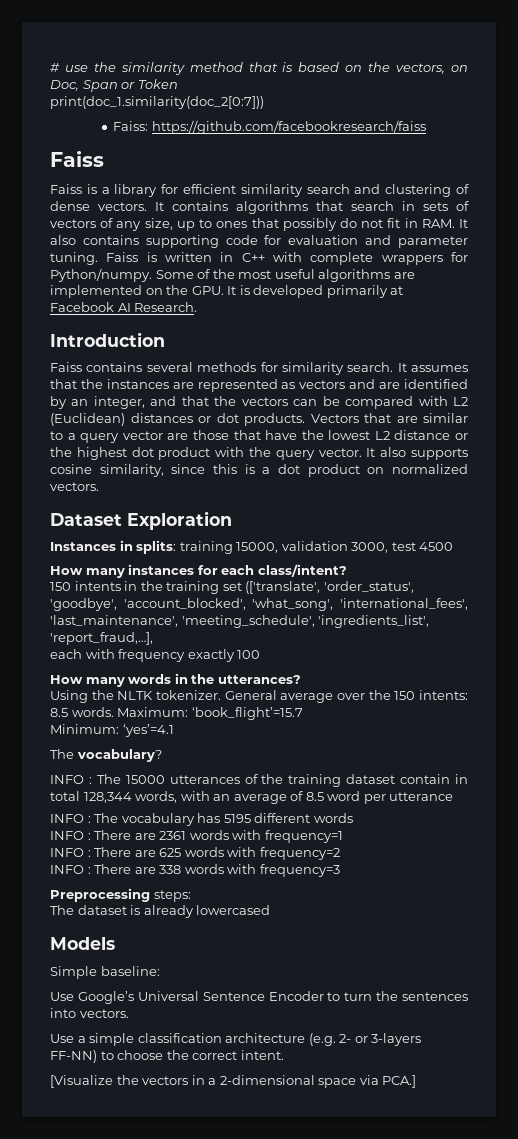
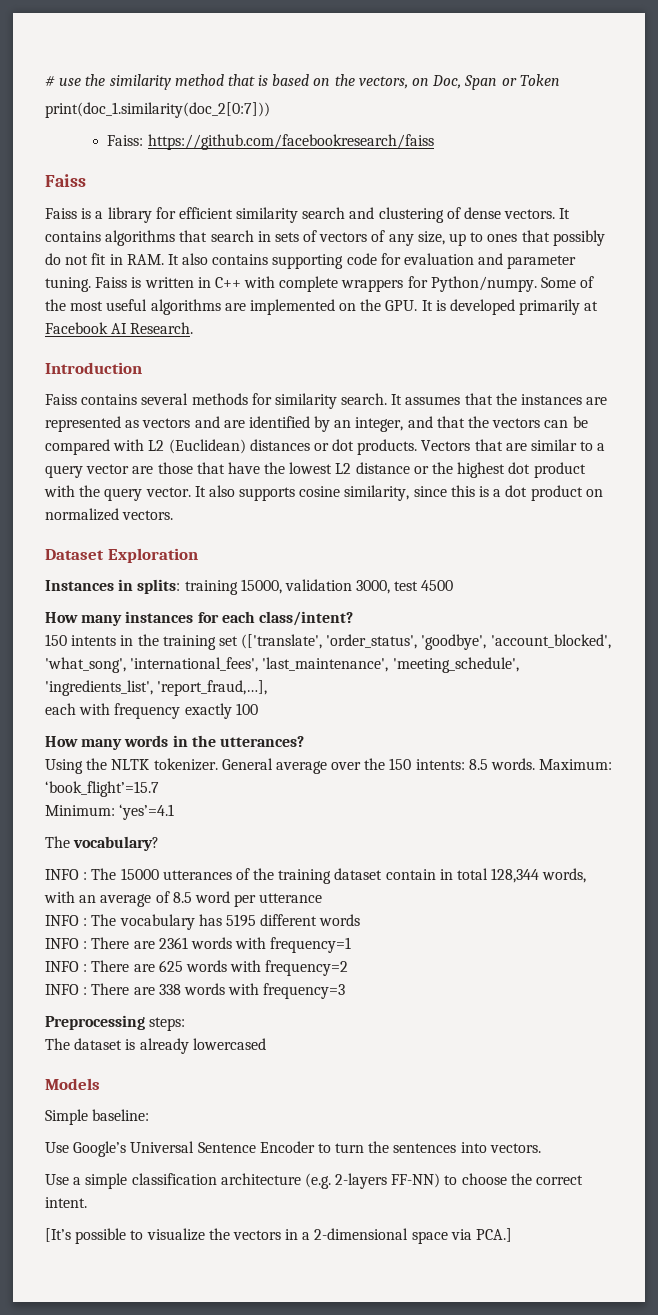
- Use a simple classification architecture (e.g. 2- or 3-layers FF-NN) to choose the correct intent.
+ Use a simple classification architecture (e.g. 2-layers FF-NN) to choose the correct intent.
- [Visualize the vectors in a 2-dimensional space via PCA.]
+ [It’s possible to visualize the vectors in a 2-dimensional space via PCA.]

